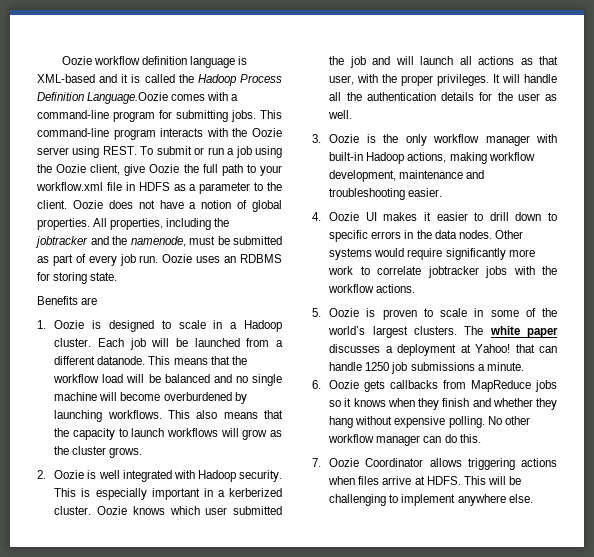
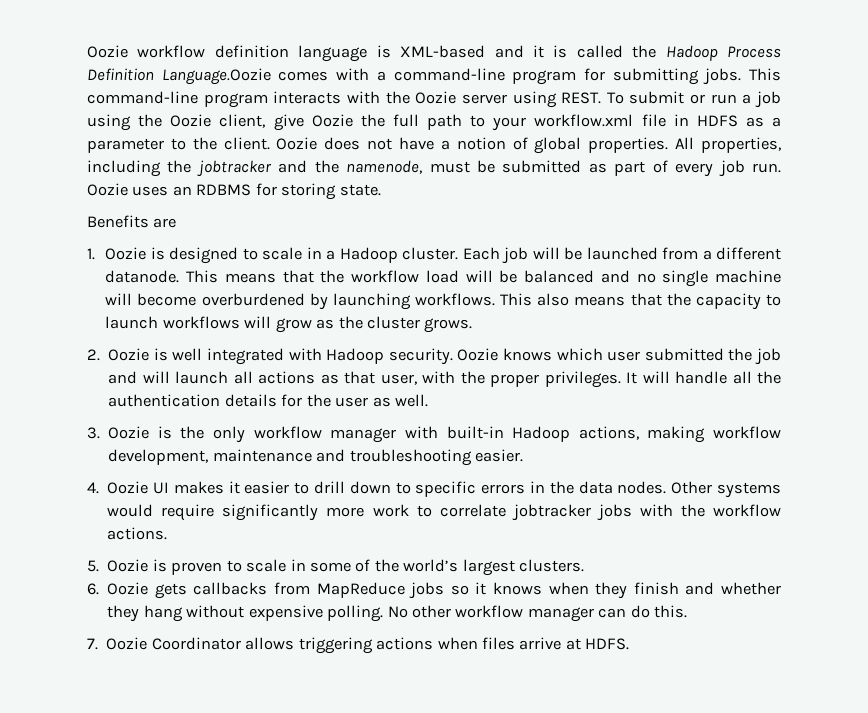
- This is especially important in a kerberized cluster.
- The white paper discusses a deployment at Yahoo! that can handle 1250 job submissions a minute.
- This will be challenging to implement anywhere else.

